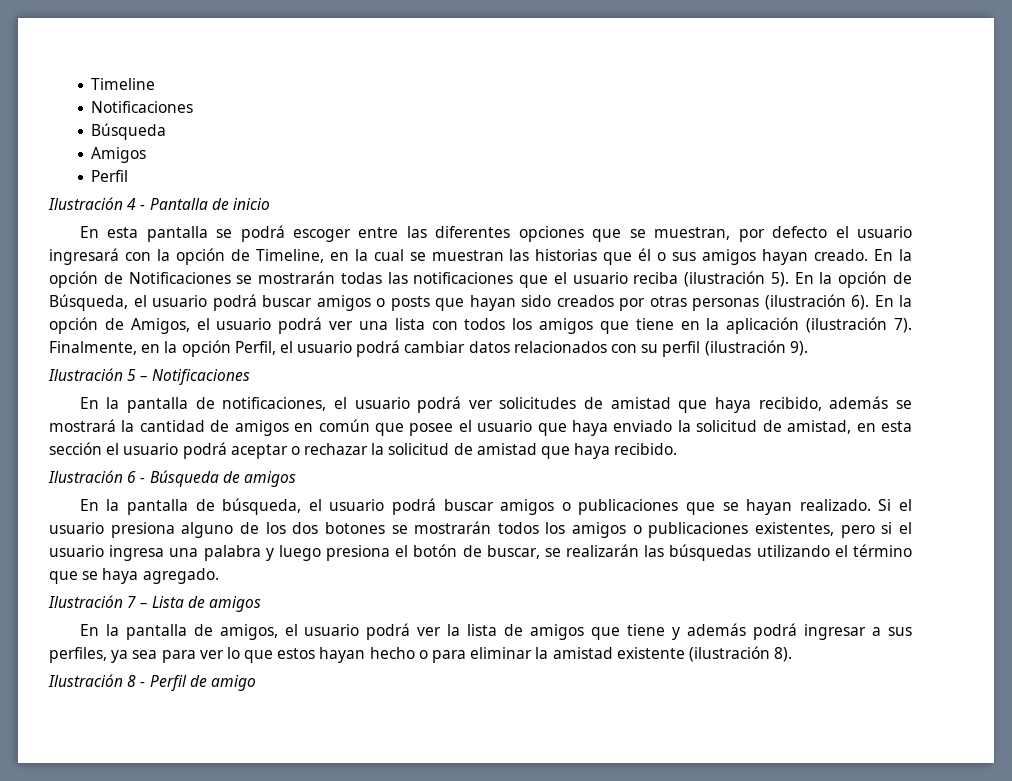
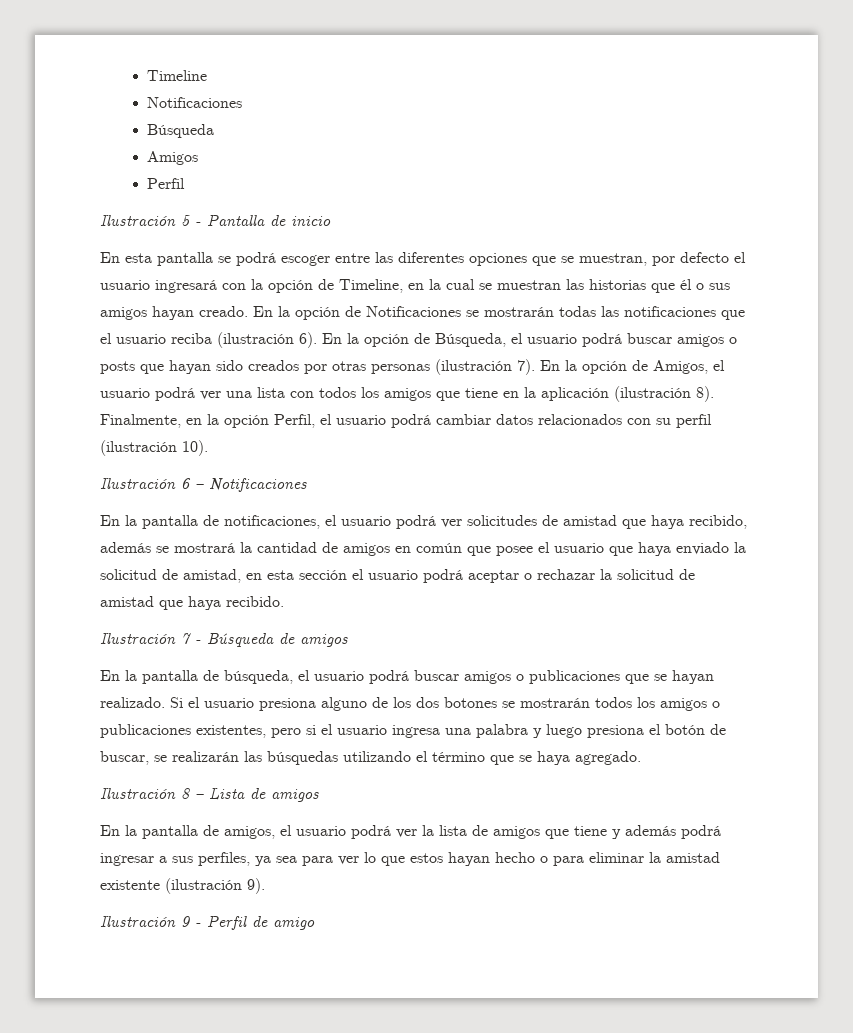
- Ilustración 4 - Pantalla de inicio
+ Ilustración 5 - Pantalla de inicio
- En la opción de Notificaciones se mostrarán todas las notificaciones que el usuario reciba (ilustración 5).
+ En la opción de Notificaciones se mostrarán todas las notificaciones que el usuario reciba (ilustración 6).
- En la opción de Búsqueda, el usuario podrá buscar amigos o posts que hayan sido creados por otras personas (ilustración 6).
+ En la opción de Búsqueda, el usuario podrá buscar amigos o posts que hayan sido creados por otras personas (ilustración 7).
- En la opción de Amigos, el usuario podrá ver una lista con todos los amigos que tiene en la aplicación (ilustración 7).
+ En la opción de Amigos, el usuario podrá ver una lista con todos los amigos que tiene en la aplicación (ilustración 8).
- Finalmente, en la opción Perfil, el usuario podrá cambiar datos relacionados con su perfil (ilustración 9).
- Ilustración 5 – Notificaciones
+ Finalmente, en la opción Perfil, el usuario podrá cambiar datos relacionados con su perfil (ilustración 10).
+ Ilustración 6 – Notificaciones
- Ilustración 6 - Búsqueda de amigos
+ Ilustración 7 - Búsqueda de amigos
- Ilustración 7 – Lista de amigos
+ Ilustración 8 – Lista de amigos
- En la pantalla de amigos, el usuario podrá ver la lista de amigos que tiene y además podrá ingresar a sus perfiles, ya sea para ver lo que estos hayan hecho o para eliminar la amistad existente (ilustración 8).
- Ilustración 8 - Perfil de amigo
+ En la pantalla de amigos, el usuario podrá ver la lista de amigos que tiene y además podrá ingresar a sus perfiles, ya sea para ver lo que estos hayan hecho o para eliminar la amistad existente (ilustración 9).
+ Ilustración 9 - Perfil de amigo

